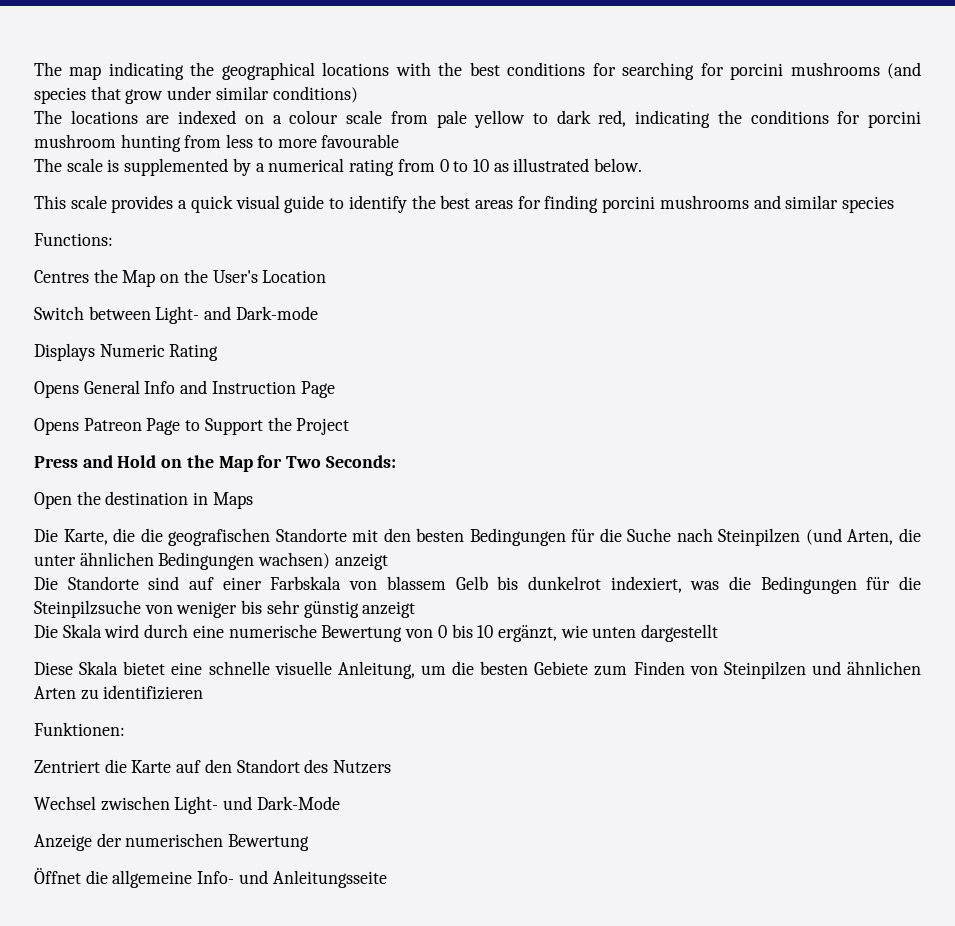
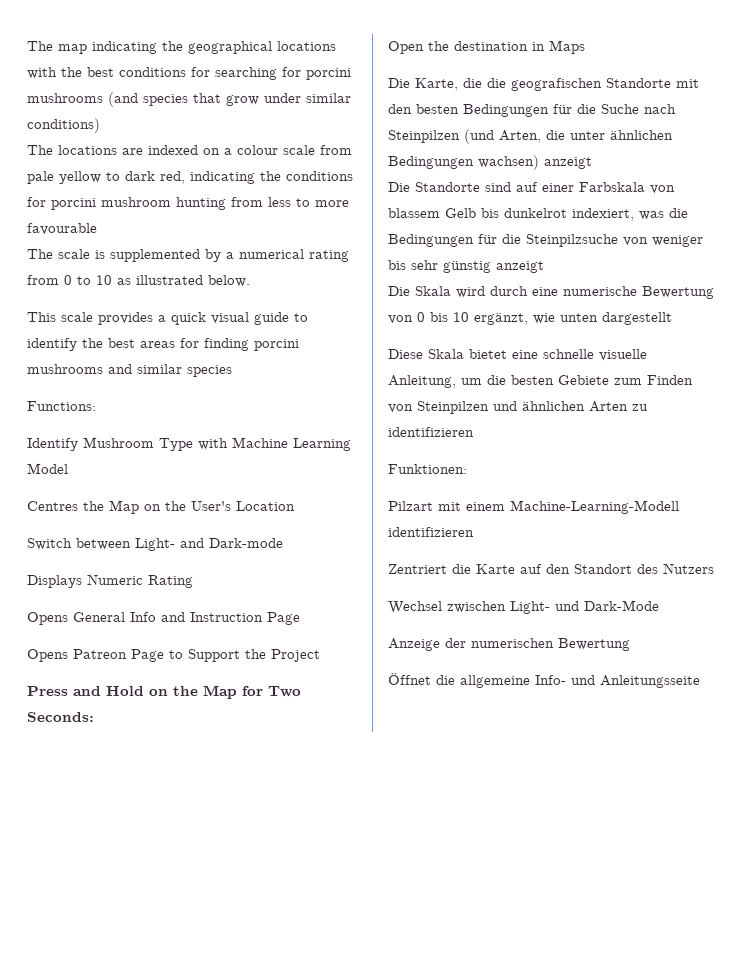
+ Identify Mushroom Type with Machine Learning Model
+ Pilzart mit einem Machine-Learning-Modell identifizieren

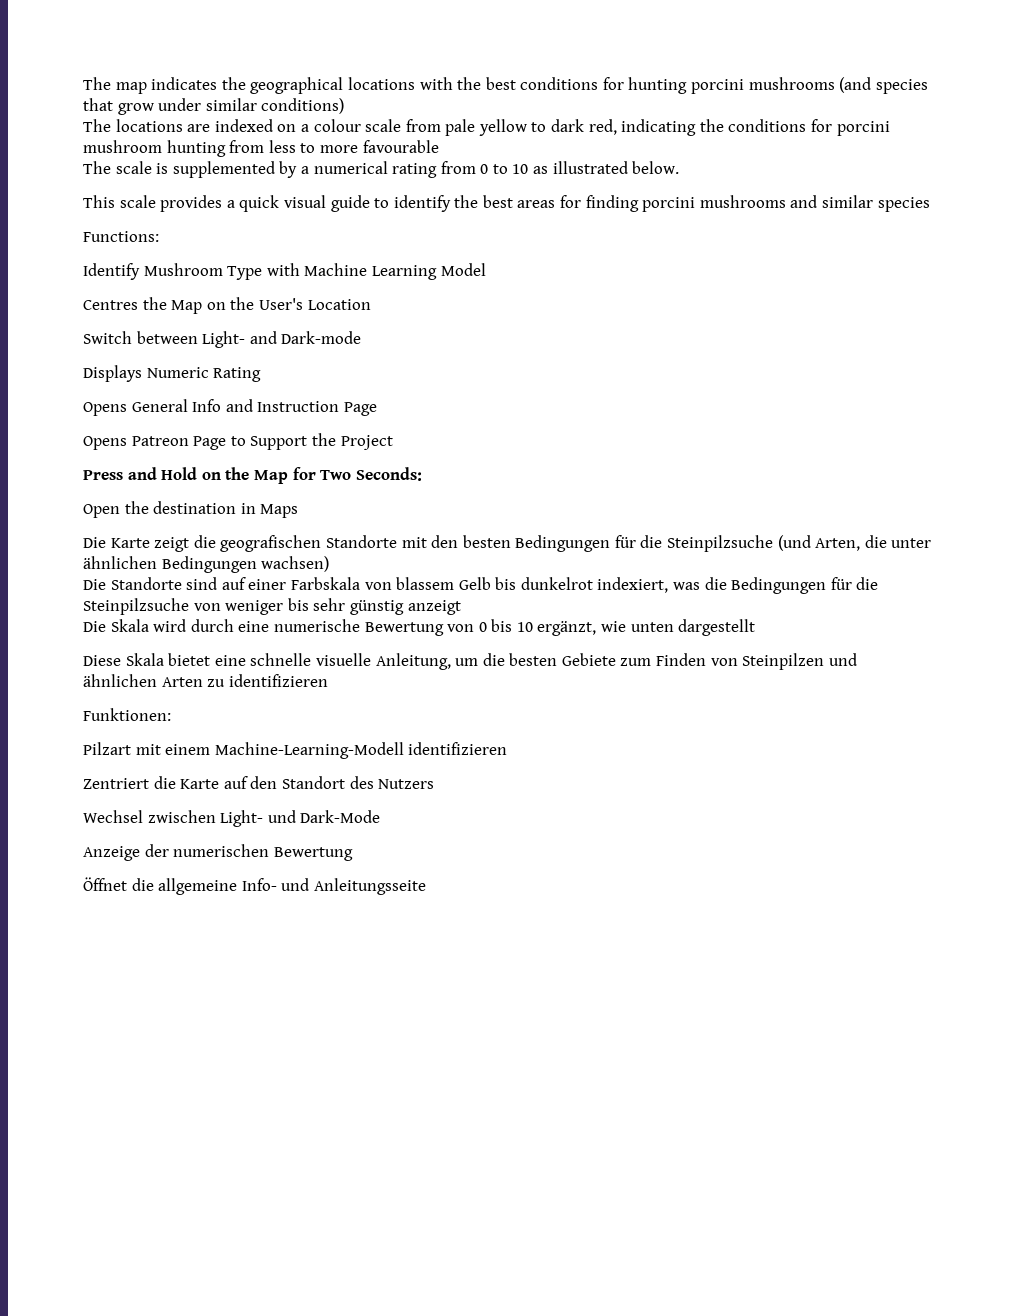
- The map indicating the geographical locations with the best conditions for searching for porcini mushrooms (and species that grow under similar conditions)
+ The map indicates the geographical locations with the best conditions for hunting porcini mushrooms (and species that grow under similar conditions)
- Die Karte, die die geografischen Standorte mit den besten Bedingungen für die Suche nach Steinpilzen (und Arten, die unter ähnlichen Bedingungen wachsen) anzeigt
+ Die Karte zeigt die geografischen Standorte mit den besten Bedingungen für die Steinpilzsuche (und Arten, die unter ähnlichen Bedingungen wachsen)

